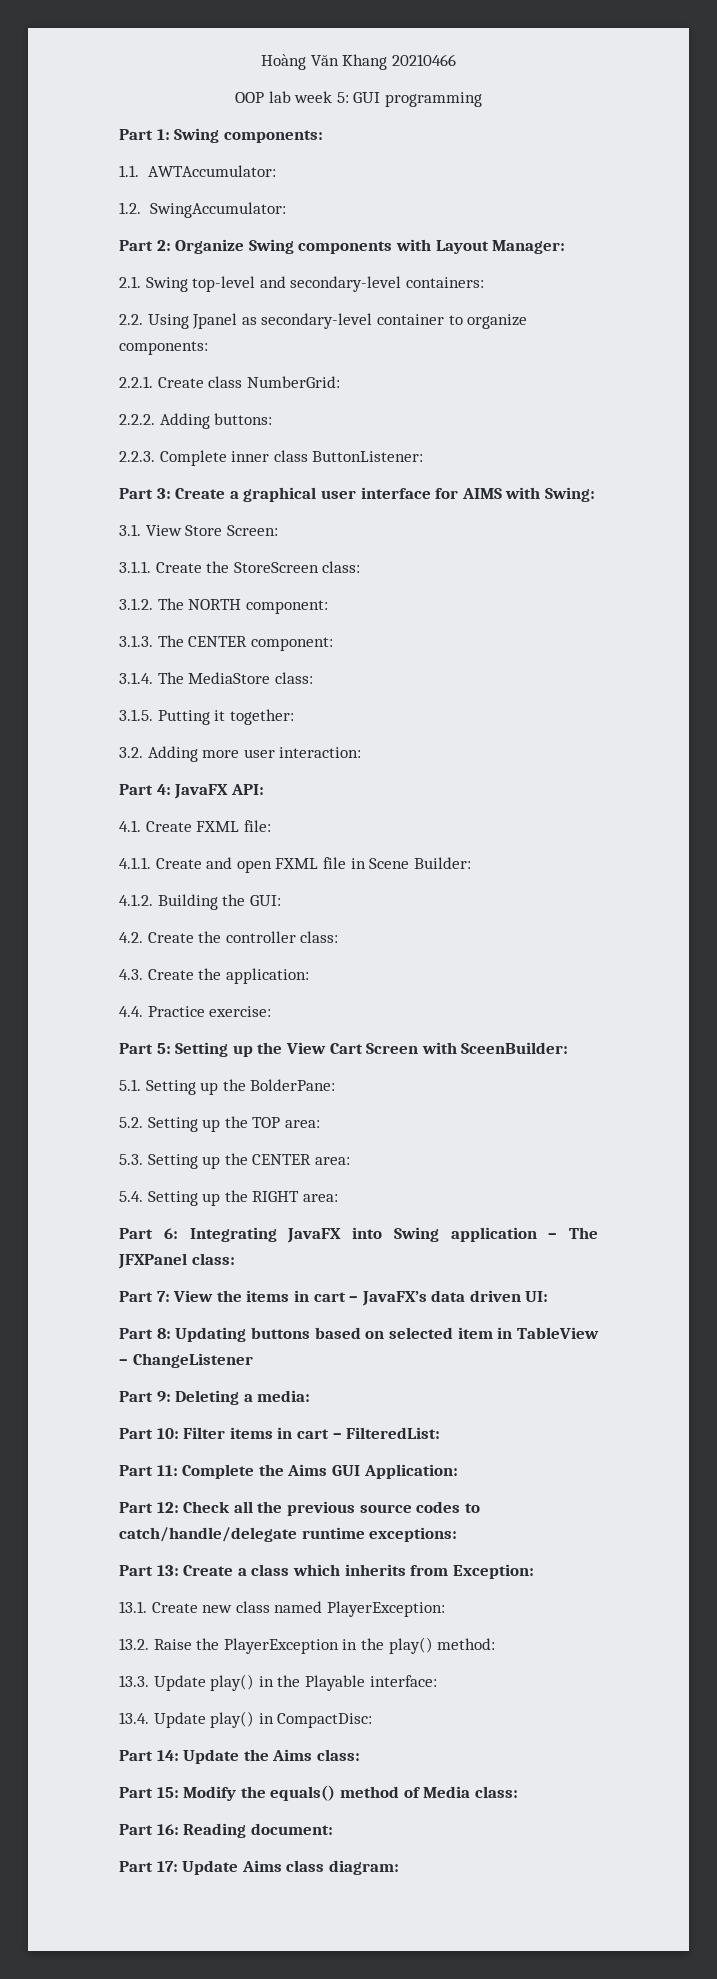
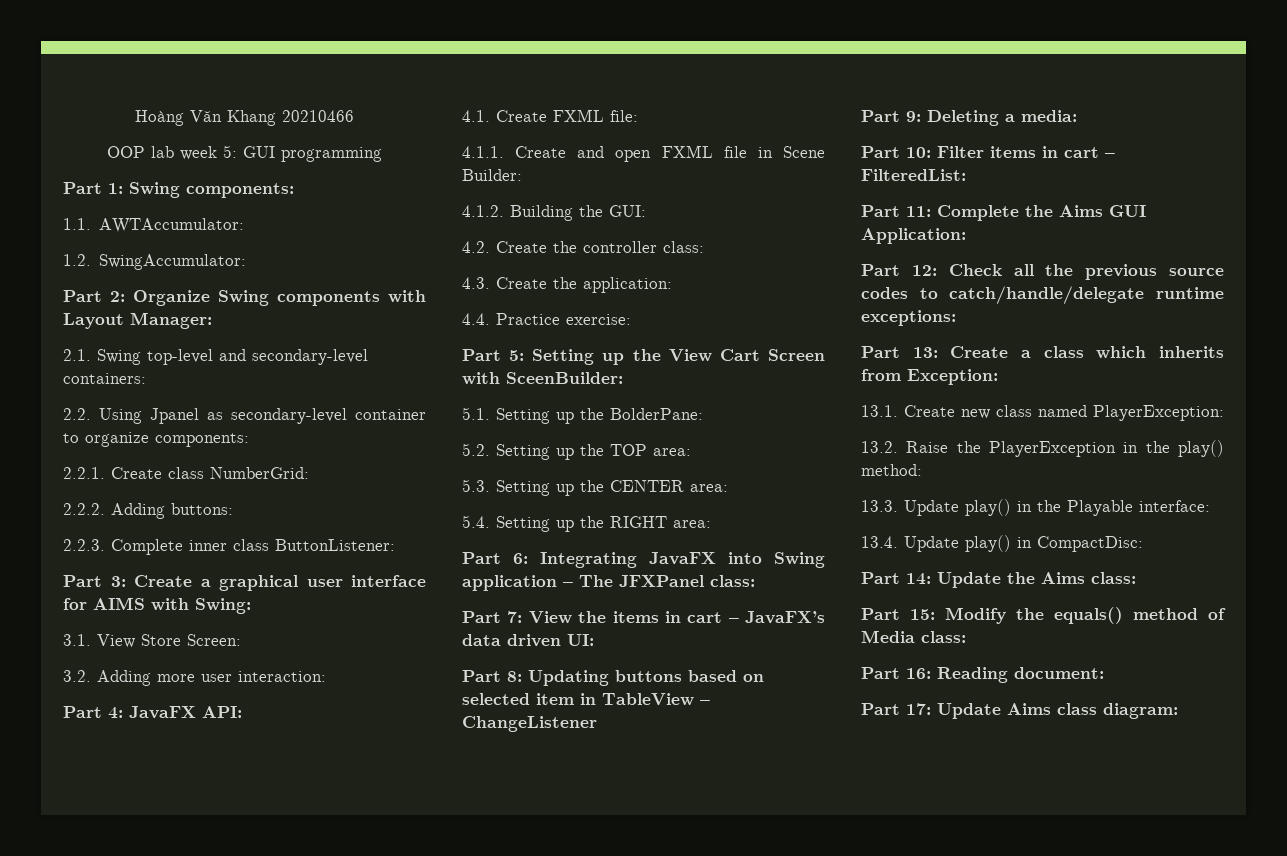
- 3.1.1. Create the StoreScreen class:
- 3.1.2. The NORTH component:
- 3.1.3. The CENTER component:
- 3.1.4. The MediaStore class:
- 3.1.5. Putting it together:

